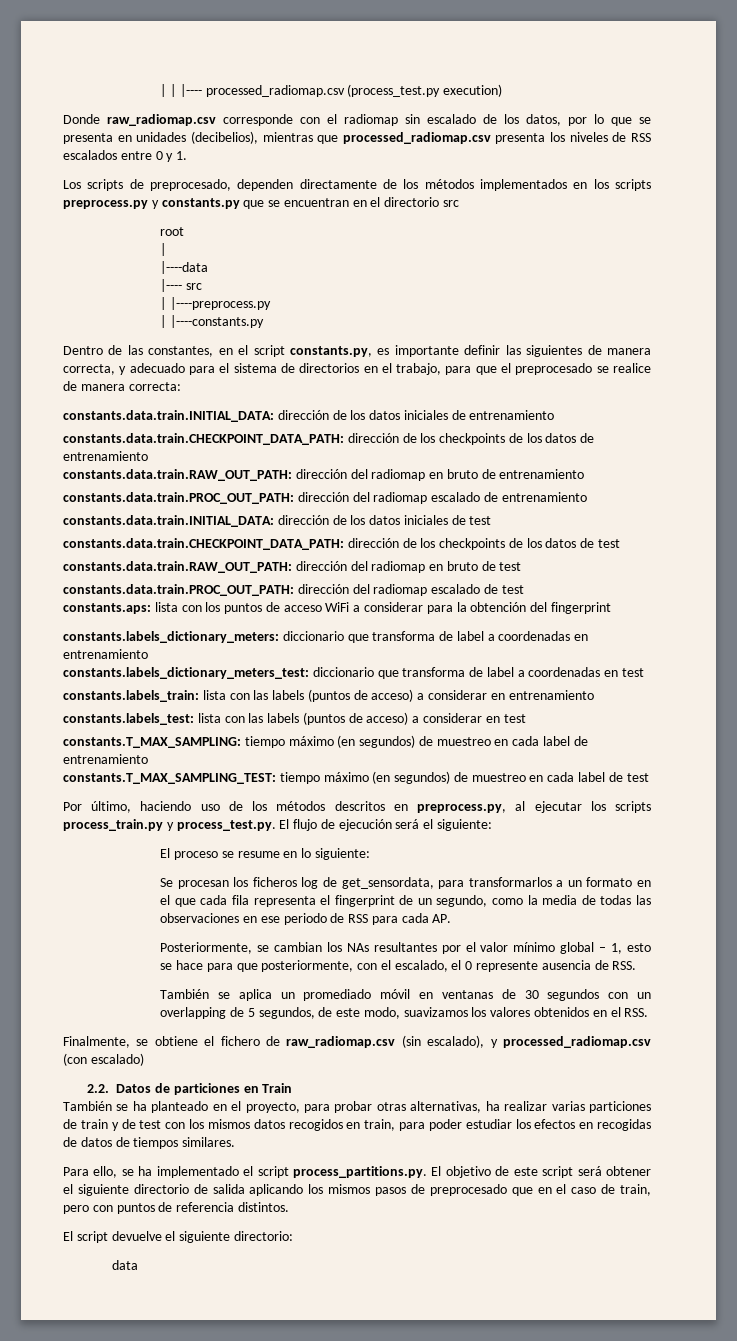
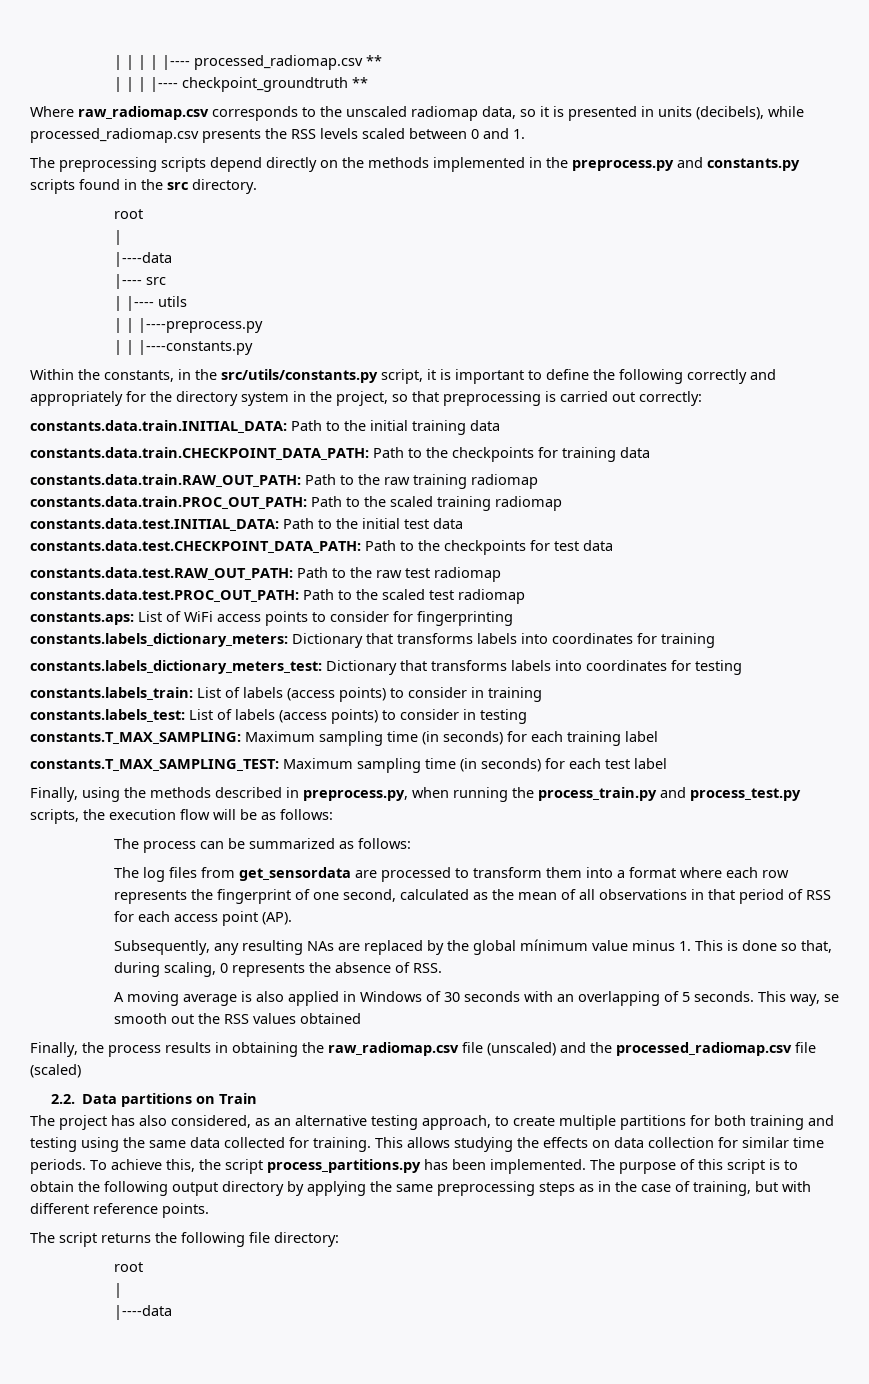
- | | |---- processed_radiomap.csv (process_test.py execution)
- Donde raw_radiomap.csv corresponde con el radiomap sin escalado de los datos, por lo que se presenta en unidades (decibelios), mientras que processed_radiomap.csv presenta los niveles de RSS escalados entre 0 y 1.
- Los scripts de preprocesado, dependen directamente de los métodos implementados en los scripts preprocess.py y constants.py que se encuentran en el directorio src
+ | | | | |---- processed_radiomap.csv **
+ | | | |---- checkpoint_groundtruth **
+ Where raw_radiomap.csv corresponds to the unscaled radiomap data, so it is presented in units (decibels), while processed_radiomap.csv presents the RSS levels scaled between 0 and 1.
+ The preprocessing scripts depend directly on the methods implemented in the preprocess.py and constants.py scripts found in the src directory.
- | |----preprocess.py
+ | |---- utils
+ | | |----preprocess.py
- | |----constants.py
+ | | |----constants.py
- Dentro de las constantes, en el script constants.py, es importante definir las siguientes de manera correcta, y adecuado para el sistema de directorios en el trabajo, para que el preprocesado se realice de manera correcta:
- constants.data.train.INITIAL_DATA: dirección de los datos iniciales de entrenamiento
- constants.data.train.CHECKPOINT_DATA_PATH: dirección de los checkpoints de los datos de entrenamiento
- constants.data.train.RAW_OUT_PATH: dirección del radiomap en bruto de entrenamiento
- constants.data.train.PROC_OUT_PATH: dirección del radiomap escalado de entrenamiento
- constants.data.train.INITIAL_DATA: dirección de los datos iniciales de test
- constants.data.train.CHECKPOINT_DATA_PATH: dirección de los checkpoints de los datos de test
- constants.data.train.RAW_OUT_PATH: dirección del radiomap en bruto de test
- constants.data.train.PROC_OUT_PATH: dirección del radiomap escalado de test
- constants.aps: lista con los puntos de acceso WiFi a considerar para la obtención del fingerprint
- constants.labels_dictionary_meters: diccionario que transforma de label a coordenadas en entrenamiento
- constants.labels_dictionary_meters_test: diccionario que transforma de label a coordenadas en test
- constants.labels_train: lista con las labels (puntos de acceso) a considerar en entrenamiento
- constants.labels_test: lista con las labels (puntos de acceso) a considerar en test
- constants.T_MAX_SAMPLING: tiempo máximo (en segundos) de muestreo en cada label de entrenamiento
+ Within the constants, in the src/utils/constants.py script, it is important to define the following correctly and appropriately for the directory system in the project, so that preprocessing is carried out correctly:
+ constants.data.train.INITIAL_DATA: Path to the initial training data
+ constants.data.train.CHECKPOINT_DATA_PATH: Path to the checkpoints for training data
+ constants.data.train.RAW_OUT_PATH: Path to the raw training radiomap
+ constants.data.train.PROC_OUT_PATH: Path to the scaled training radiomap
+ constants.data.test.INITIAL_DATA: Path to the initial test data
+ constants.data.test.CHECKPOINT_DATA_PATH: Path to the checkpoints for test data
+ constants.data.test.RAW_OUT_PATH: Path to the raw test radiomap
+ constants.data.test.PROC_OUT_PATH: Path to the scaled test radiomap
+ constants.aps: List of WiFi access points to consider for fingerprinting
+ constants.labels_dictionary_meters: Dictionary that transforms labels into coordinates for training
+ constants.labels_dictionary_meters_test: Dictionary that transforms labels into coordinates for testing
+ constants.labels_train: List of labels (access points) to consider in training
+ constants.labels_test: List of labels (access points) to consider in testing
+ constants.T_MAX_SAMPLING: Maximum sampling time (in seconds) for each training label
- constants.T_MAX_SAMPLING_TEST: tiempo máximo (en segundos) de muestreo en cada label de test
- Por último, haciendo uso de los métodos descritos en preprocess.py, al ejecutar los scripts process_train.py y process_test.py. El flujo de ejecución será el siguiente:
- El proceso se resume en lo siguiente:
- Se procesan los ficheros log de get_sensordata, para transformarlos a un formato en el que cada fila representa el fingerprint de un segundo, como la media de todas las observaciones en ese periodo de RSS para cada AP.
- Posteriormente, se cambian los NAs resultantes por el valor mínimo global – 1, esto se hace para que posteriormente, con el escalado, el 0 represente ausencia de RSS.
- También se aplica un promediado móvil en ventanas de 30 segundos con un overlapping de 5 segundos, de este modo, suavizamos los valores obtenidos en el RSS.
- Finalmente, se obtiene el fichero de raw_radiomap.csv (sin escalado), y processed_radiomap.csv (con escalado)
- 2.2. Datos de particiones en Train
- También se ha planteado en el proyecto, para probar otras alternativas, ha realizar varias particiones de train y de test con los mismos datos recogidos en train, para poder estudiar los efectos en recogidas de datos de tiempos similares.
- Para ello, se ha implementado el script process_partitions.py. El objetivo de este script será obtener el siguiente directorio de salida aplicando los mismos pasos de preprocesado que en el caso de train, pero con puntos de referencia distintos.
- El script devuelve el siguiente directorio:
- data
+ constants.T_MAX_SAMPLING_TEST: Maximum sampling time (in seconds) for each test label
+ Finally, using the methods described in preprocess.py, when running the process_train.py and process_test.py scripts, the execution flow will be as follows:
+ The process can be summarized as follows:
+ The log files from get_sensordata are processed to transform them into a format where each row represents the fingerprint of one second, calculated as the mean of all observations in that period of RSS for each access point (AP).
+ Subsequently, any resulting NAs are replaced by the global mínimum value minus 1. This is done so that, during scaling, 0 represents the absence of RSS.
+ A moving average is also applied in Windows of 30 seconds with an overlapping of 5 seconds. This way, se smooth out the RSS values obtained
+ Finally, the process results in obtaining the raw_radiomap.csv file (unscaled) and the processed_radiomap.csv file (scaled)
+ 2.2. Data partitions on Train
+ The project has also considered, as an alternative testing approach, to create multiple partitions for both training and testing using the same data collected for training. This allows studying the effects on data collection for similar time periods. To achieve this, the script process_partitions.py has been implemented. The purpose of this script is to obtain the following output directory by applying the same preprocessing steps as in the case of training, but with different reference points.
+ The script returns the following file directory:
+ root
+ |
+ |----data

